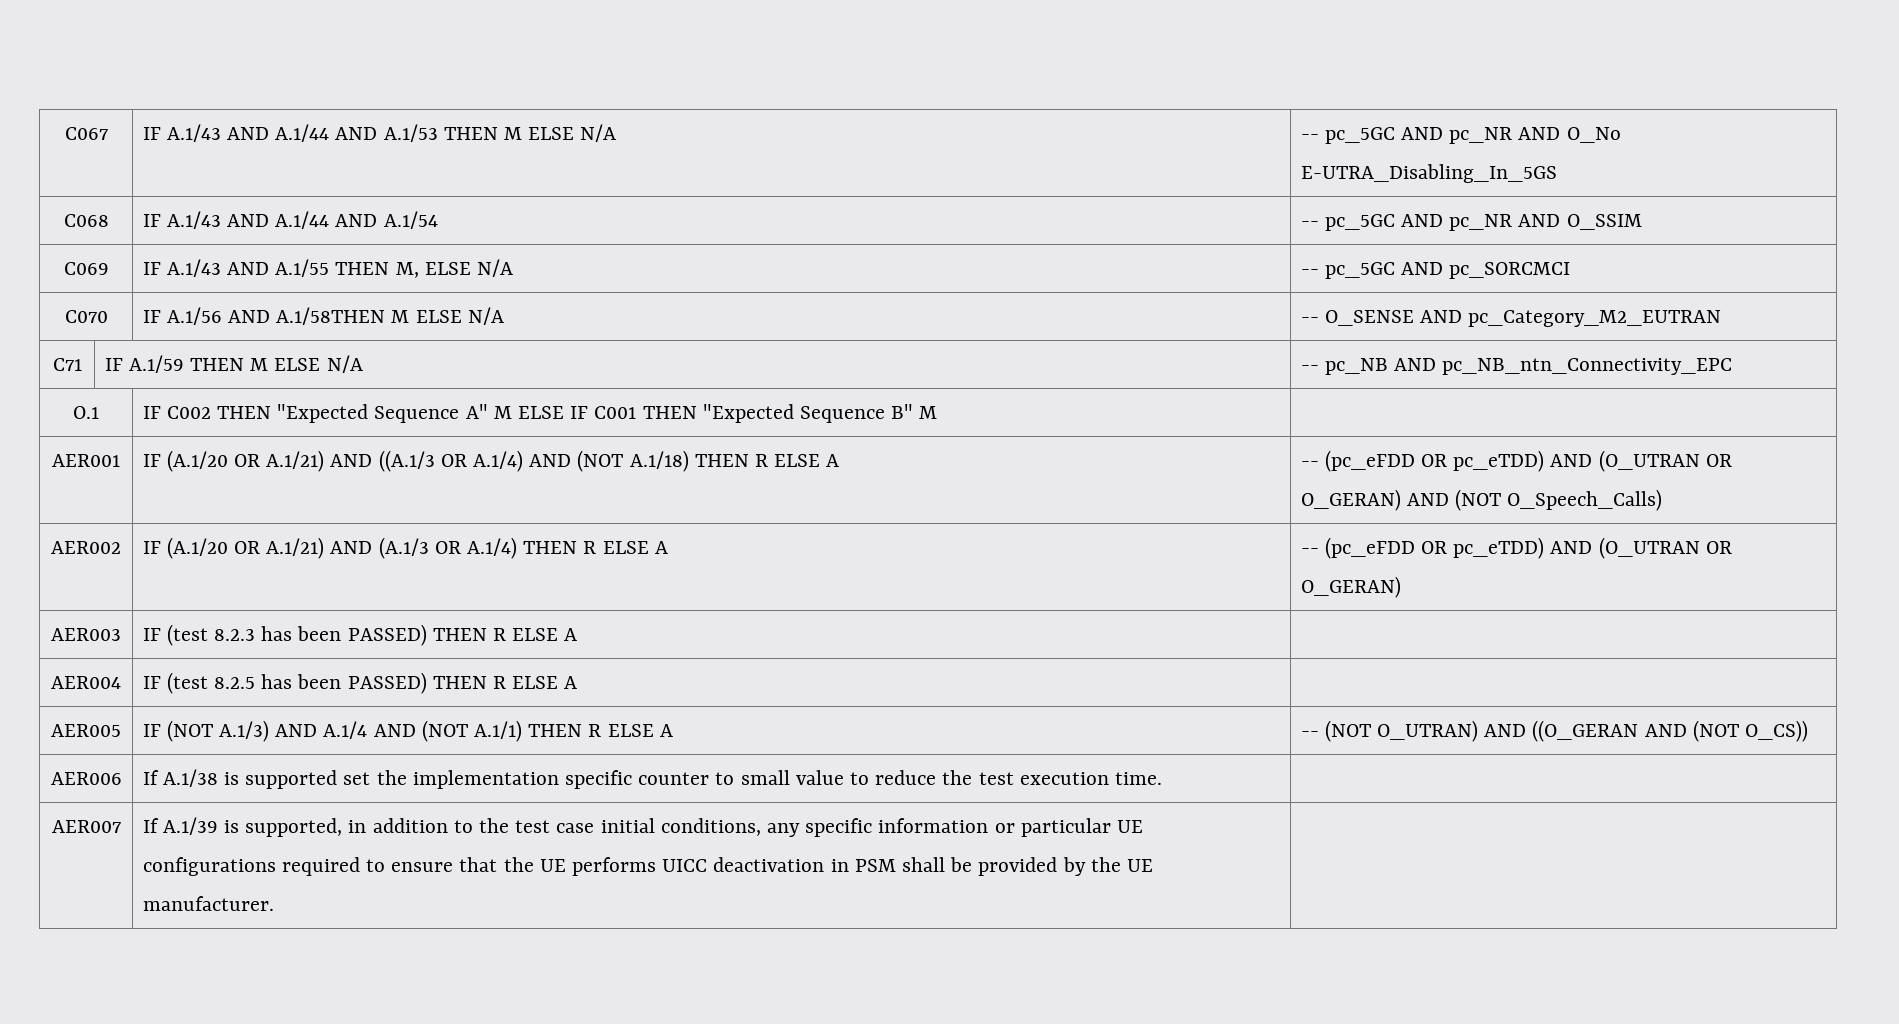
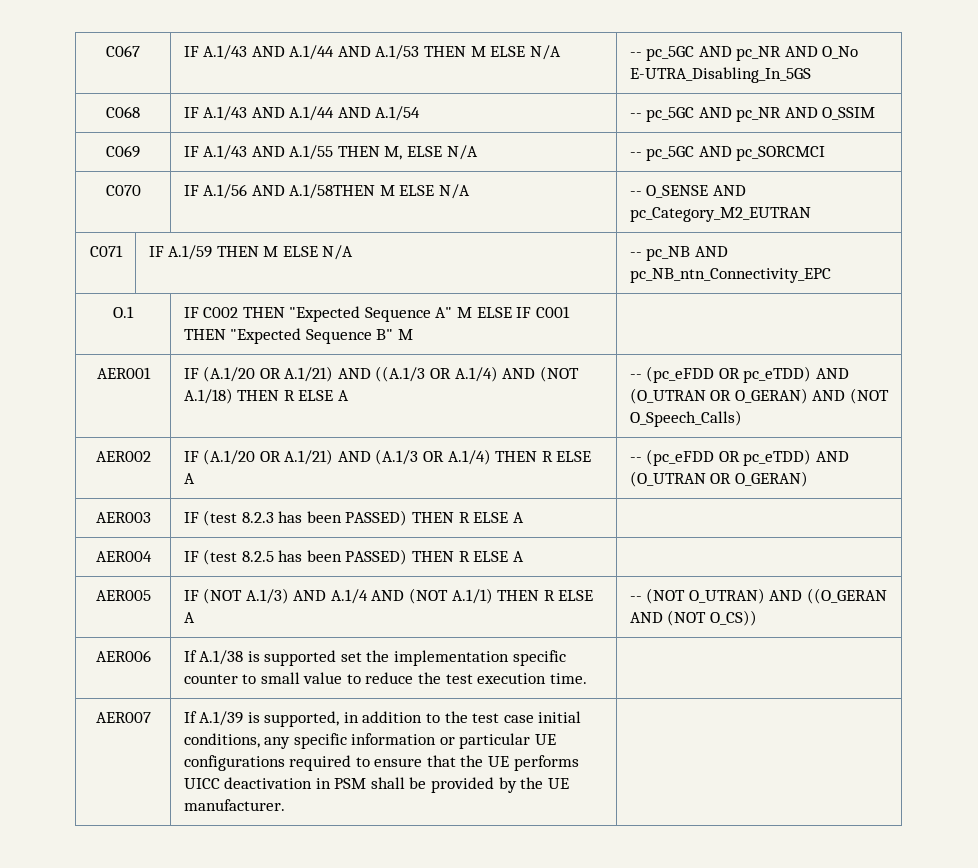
- C71 | IF A.1/59 THEN M ELSE N/A | -- pc_NB AND pc_NB_ntn_Connectivity_EPC
+ C071 | IF A.1/59 THEN M ELSE N/A | -- pc_NB AND pc_NB_ntn_Connectivity_EPC

